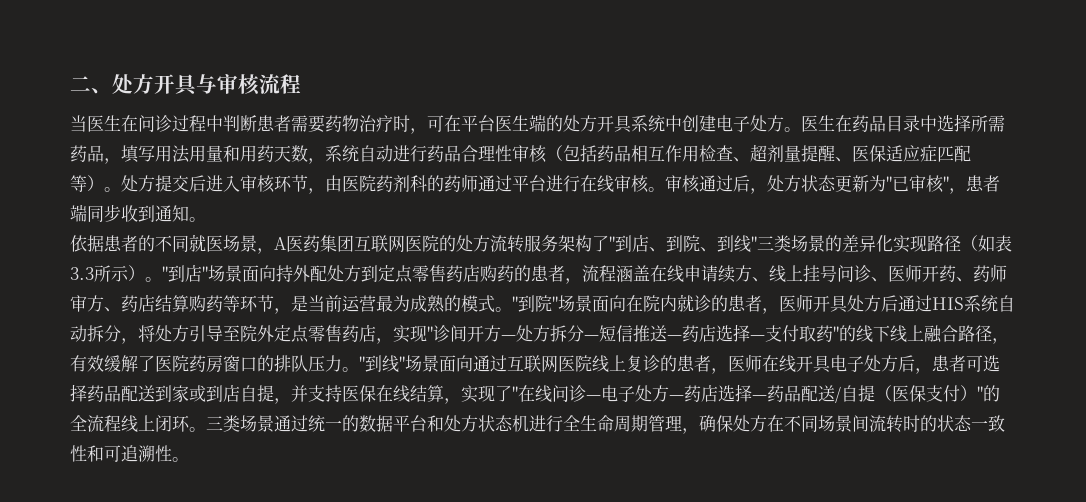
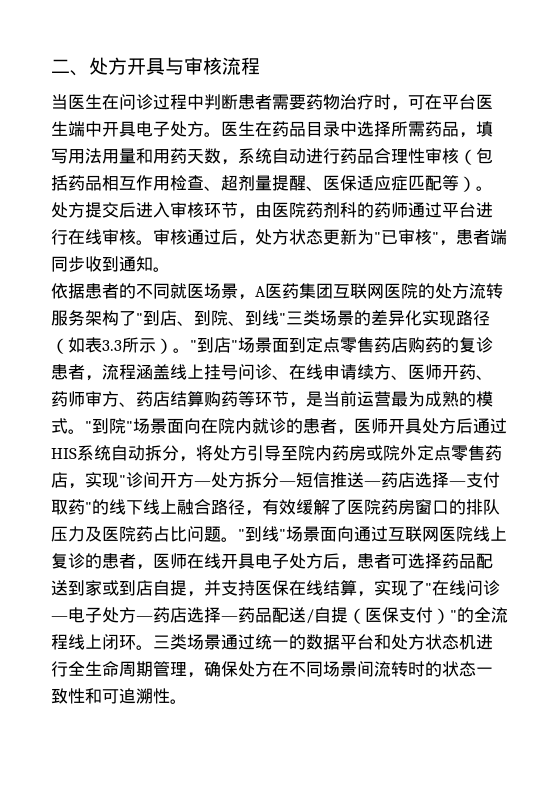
- 当医生在问诊过程中判断患者需要药物治疗时，可在平台医生端的处方开具系统中创建电子处方。
+ 当医生在问诊过程中判断患者需要药物治疗时，可在平台医生端中开具电子处方。
- "到店"场景面向持外配处方到定点零售药店购药的患者，流程涵盖在线申请续方、线上挂号问诊、医师开药、药师审方、药店结算购药等环节，是当前运营最为成熟的模式。
+ "到店"场景面到定点零售药店购药的复诊患者，流程涵盖线上挂号问诊、在线申请续方、医师开药、药师审方、药店结算购药等环节，是当前运营最为成熟的模式。
- "到院"场景面向在院内就诊的患者，医师开具处方后通过HIS系统自动拆分，将处方引导至院外定点零售药店，实现"诊间开方—处方拆分—短信推送—药店选择—支付取药"的线下线上融合路径，有效缓解了医院药房窗口的排队压力。
+ "到院"场景面向在院内就诊的患者，医师开具处方后通过HIS系统自动拆分，将处方引导至院内药房或院外定点零售药店，实现"诊间开方—处方拆分—短信推送—药店选择—支付取药"的线下线上融合路径，有效缓解了医院药房窗口的排队压力及医院药占比问题。

